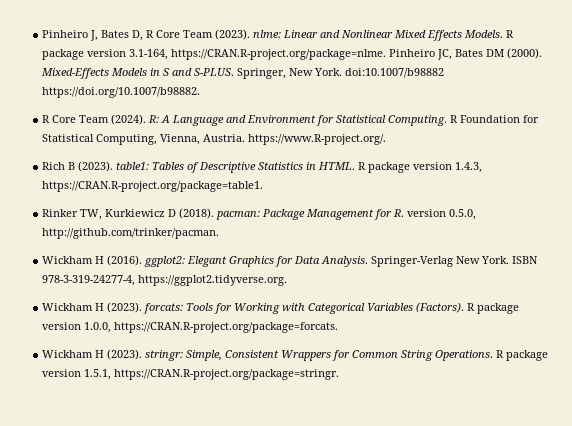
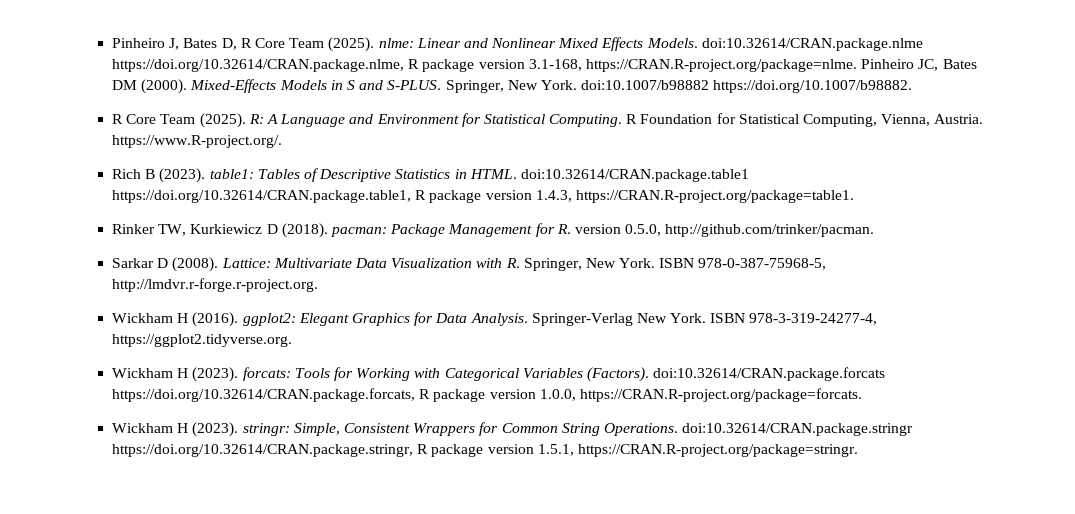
- Pinheiro J, Bates D, R Core Team (2023). nlme: Linear and Nonlinear Mixed Effects Models. R package version 3.1-164, https://CRAN.R-project.org/package=nlme. Pinheiro JC, Bates DM (2000).
+ Pinheiro J, Bates D, R Core Team (2025). nlme: Linear and Nonlinear Mixed Effects Models. doi:10.32614/CRAN.package.nlme https://doi.org/10.32614/CRAN.package.nlme, R package version 3.1-168, https://CRAN.R-project.org/package=nlme. Pinheiro JC, Bates DM (2000).
  Springer, New York. doi:10.1007/b98882 https://doi.org/10.1007/b98882.
- R Core Team (2024).
+ R Core Team (2025).
- Rich B (2023). table1: Tables of Descriptive Statistics in HTML. R package version 1.4.3, https://CRAN.R-project.org/package=table1.
+ Rich B (2023). table1: Tables of Descriptive Statistics in HTML. doi:10.32614/CRAN.package.table1 https://doi.org/10.32614/CRAN.package.table1, R package version 1.4.3, https://CRAN.R-project.org/package=table1.
+ Sarkar D (2008). Lattice: Multivariate Data Visualization with R. Springer, New York. ISBN 978-0-387-75968-5, http://lmdvr.r-forge.r-project.org.
- Wickham H (2023). forcats: Tools for Working with Categorical Variables (Factors). R package version 1.0.0, https://CRAN.R-project.org/package=forcats.
+ Wickham H (2023). forcats: Tools for Working with Categorical Variables (Factors). doi:10.32614/CRAN.package.forcats https://doi.org/10.32614/CRAN.package.forcats, R package version 1.0.0, https://CRAN.R-project.org/package=forcats.
- Wickham H (2023). stringr: Simple, Consistent Wrappers for Common String Operations. R package version 1.5.1, https://CRAN.R-project.org/package=stringr.
+ Wickham H (2023). stringr: Simple, Consistent Wrappers for Common String Operations. doi:10.32614/CRAN.package.stringr https://doi.org/10.32614/CRAN.package.stringr, R package version 1.5.1, https://CRAN.R-project.org/package=stringr.

